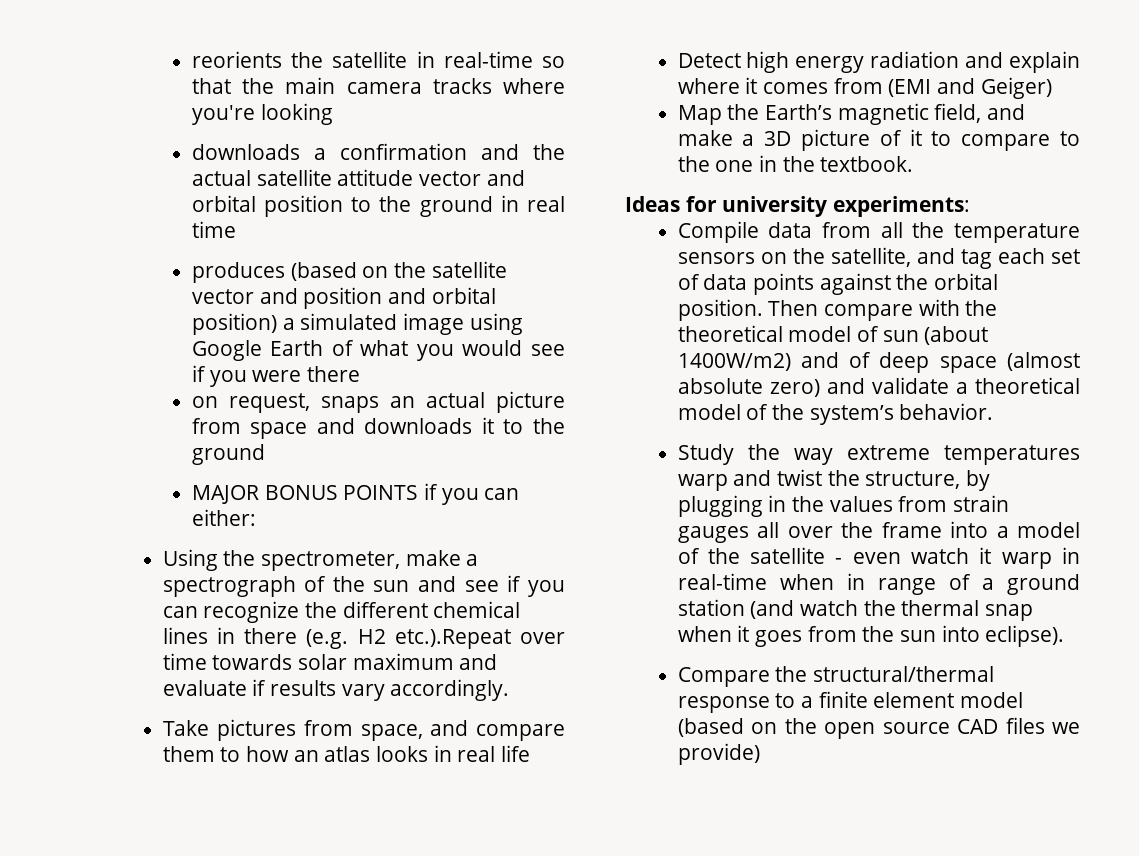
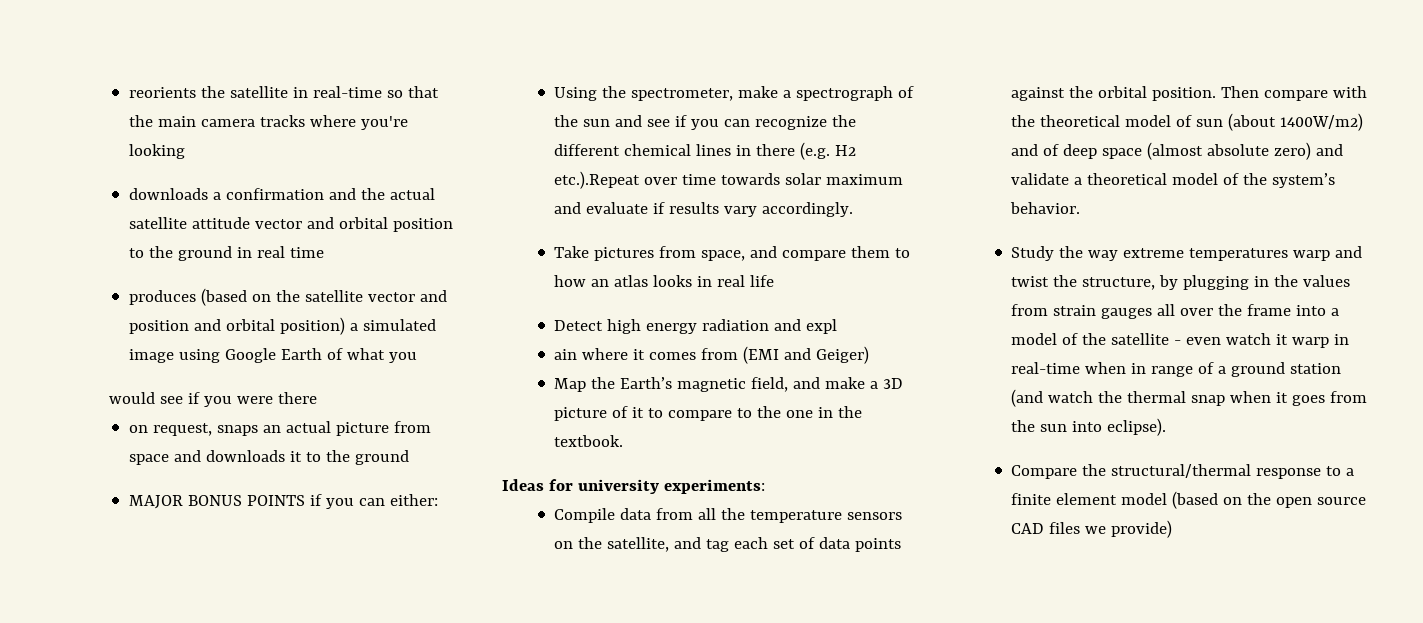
- produces (based on the satellite vector and position and orbital position) a simulated image using Google Earth of what you would see if you were there
+ produces (based on the satellite vector and position and orbital position) a simulated image using Google Earth of what you
+ would see if you were there
- Detect high energy radiation and explain where it comes from (EMI and Geiger)
+ Detect high energy radiation and expl
+ ain where it comes from (EMI and Geiger)

